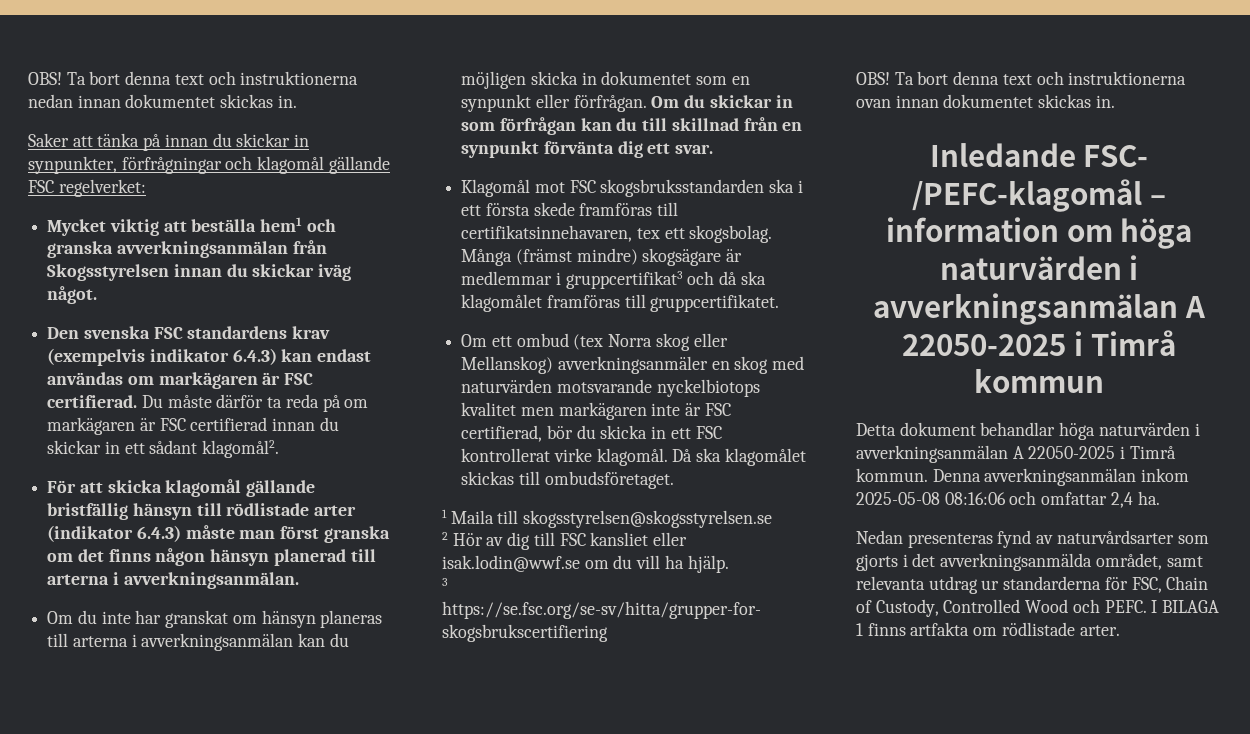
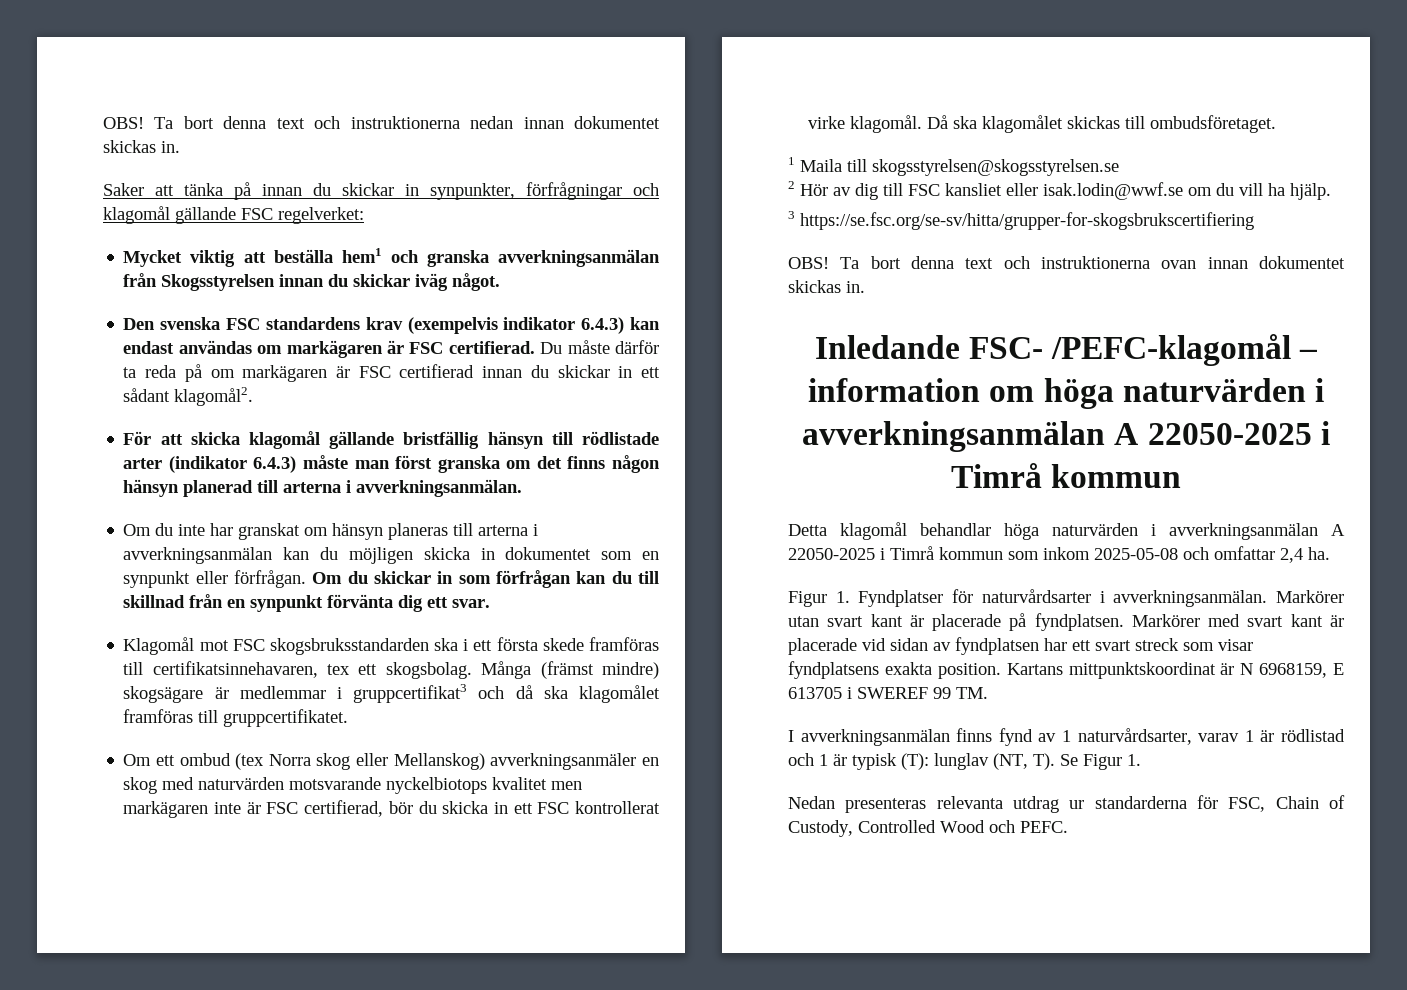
- Detta dokument behandlar höga naturvärden i avverkningsanmälan A 22050-2025 i Timrå kommun. Denna avverkningsanmälan inkom 2025-05-08 08:16:06 och omfattar 2,4 ha.
+ Detta klagomål behandlar höga naturvärden i avverkningsanmälan A 22050-2025 i Timrå kommun som inkom 2025-05-08 och omfattar 2,4 ha.
- Nedan presenteras fynd av naturvårdsarter som gjorts i det avverkningsanmälda området, samt relevanta utdrag ur standarderna för FSC, Chain of Custody, Controlled Wood och PEFC. I BILAGA 1 finns artfakta om rödlistade arter.
+ Figur 1. Fyndplatser för naturvårdsarter i avverkningsanmälan. Markörer utan svart kant är placerade på fyndplatsen. Markörer med svart kant är placerade vid sidan av fyndplatsen har ett svart streck som visar fyndplatsens exakta position. Kartans mittpunktskoordinat är N 6968159, E 613705 i SWEREF 99 TM.
+ I avverkningsanmälan finns fynd av 1 naturvårdsarter, varav 1 är rödlistad och 1 är typisk (T): lunglav (NT, T). Se Figur 1.
+ Nedan presenteras relevanta utdrag ur standarderna för FSC, Chain of Custody, Controlled Wood och PEFC.

